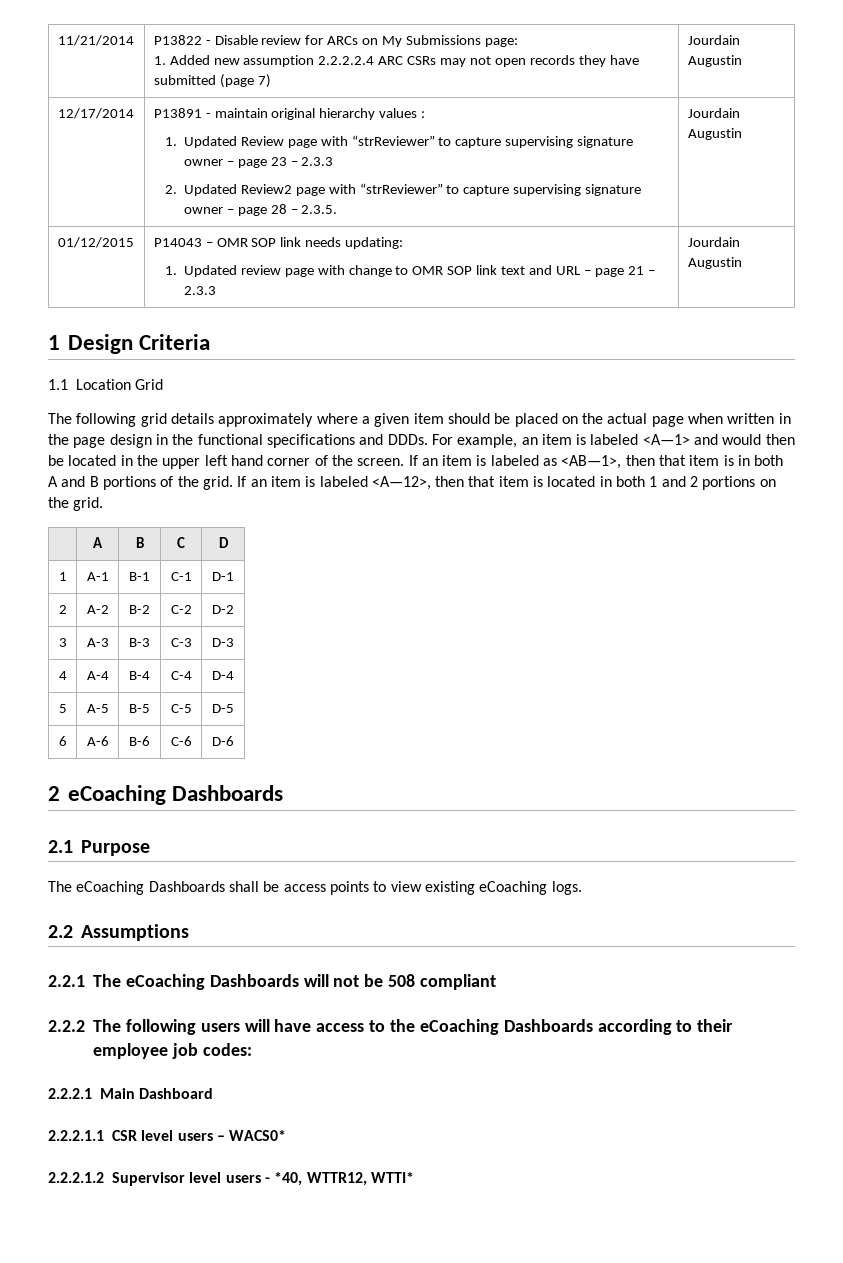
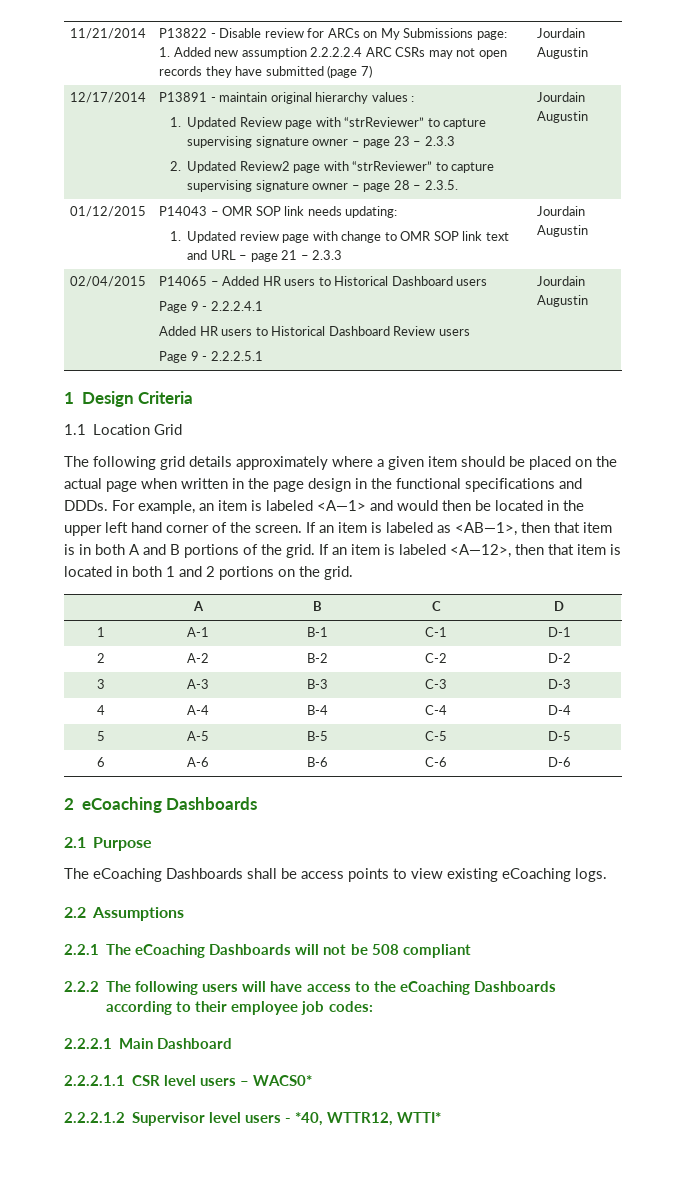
+ 02/04/2015 | P14065 – Added HR users to Historical Dashboard users
+ Page 9 - 2.2.2.4.1
+ Added HR users to Historical Dashboard Review users
+ Page 9 - 2.2.2.5.1 | Jourdain Augustin

